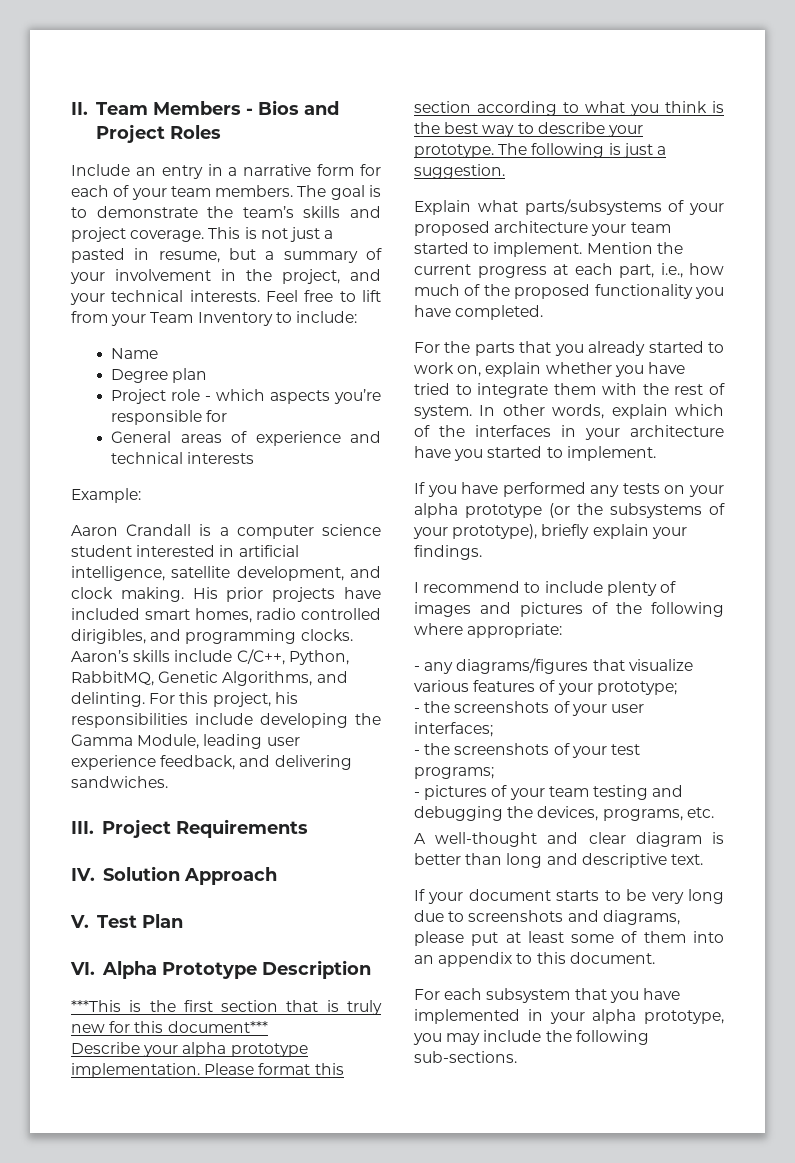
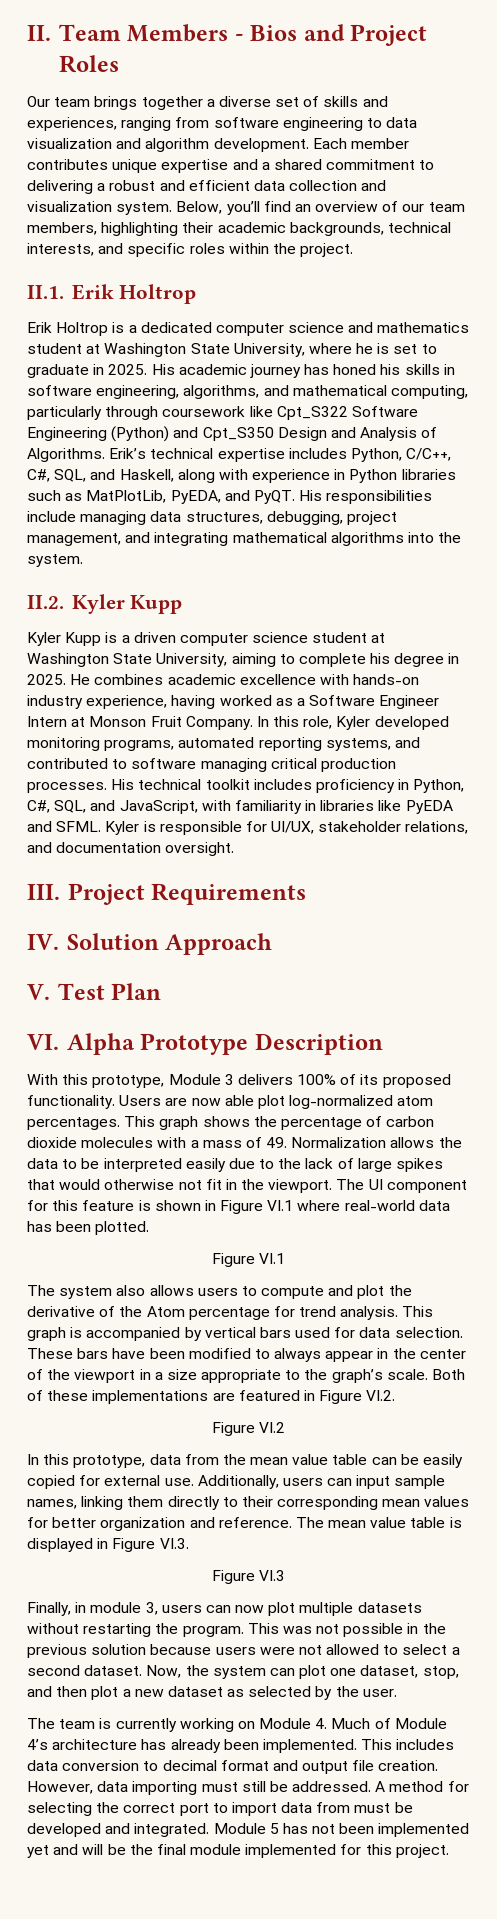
- Include an entry in a narrative form for each of your team members. The goal is to demonstrate the team’s skills and project coverage. This is not just a pasted in resume, but a summary of your involvement in the project, and your technical interests. Feel free to lift from your Team Inventory to include:
- Name
- Degree plan
- Project role - which aspects you’re responsible for
- General areas of experience and technical interests
- Example:
- Aaron Crandall is a computer science student interested in artificial intelligence, satellite development, and clock making. His prior projects have included smart homes, radio controlled dirigibles, and programming clocks. Aaron’s skills include C/C++, Python, RabbitMQ, Genetic Algorithms, and delinting. For this project, his responsibilities include developing the Gamma Module, leading user experience feedback, and delivering sandwiches.
+ Our team brings together a diverse set of skills and experiences, ranging from software engineering to data visualization and algorithm development. Each member contributes unique expertise and a shared commitment to delivering a robust and efficient data collection and visualization system. Below, you’ll find an overview of our team members, highlighting their academic backgrounds, technical interests, and specific roles within the project.
+ II.1. Erik Holtrop
+ Erik Holtrop is a dedicated computer science and mathematics student at Washington State University, where he is set to graduate in 2025. His academic journey has honed his skills in software engineering, algorithms, and mathematical computing, particularly through coursework like Cpt_S322 Software Engineering (Python) and Cpt_S350 Design and Analysis of Algorithms. Erik’s technical expertise includes Python, C/C++, C#, SQL, and Haskell, along with experience in Python libraries such as MatPlotLib, PyEDA, and PyQT. His responsibilities include managing data structures, debugging, project management, and integrating mathematical algorithms into the system.
+ II.2. Kyler Kupp
+ Kyler Kupp is a driven computer science student at Washington State University, aiming to complete his degree in 2025. He combines academic excellence with hands-on industry experience, having worked as a Software Engineer Intern at Monson Fruit Company. In this role, Kyler developed monitoring programs, automated reporting systems, and contributed to software managing critical production processes. His technical toolkit includes proficiency in Python, C#, SQL, and JavaScript, with familiarity in libraries like PyEDA and SFML. Kyler is responsible for UI/UX, stakeholder relations, and documentation oversight.
- ***This is the first section that is truly new for this document***
- Describe your alpha prototype implementation. Please format this section according to what you think is the best way to describe your prototype. The following is just a suggestion.
- Explain what parts/subsystems of your proposed architecture your team started to implement. Mention the current progress at each part, i.e., how much of the proposed functionality you have completed.
- For the parts that you already started to work on, explain whether you have tried to integrate them with the rest of system. In other words, explain which of the interfaces in your architecture have you started to implement.
- If you have performed any tests on your alpha prototype (or the subsystems of your prototype), briefly explain your findings.
- I recommend to include plenty of images and pictures of the following where appropriate:
- - any diagrams/figures that visualize various features of your prototype;
- - the screenshots of your user interfaces;
- - the screenshots of your test programs;
- - pictures of your team testing and debugging the devices, programs, etc.
- A well-thought and clear diagram is better than long and descriptive text.
- If your document starts to be very long due to screenshots and diagrams, please put at least some of them into an appendix to this document.
- For each subsystem that you have implemented in your alpha prototype, you may include the following sub-sections.
+ With this prototype, Module 3 delivers 100% of its proposed functionality. Users are now able plot log-normalized atom percentages. This graph shows the percentage of carbon dioxide molecules with a mass of 49. Normalization allows the data to be interpreted easily due to the lack of large spikes that would otherwise not fit in the viewport. The UI component for this feature is shown in Figure VI.1 where real-world data has been plotted.
+ Figure VI.1
+ The system also allows users to compute and plot the derivative of the Atom percentage for trend analysis. This graph is accompanied by vertical bars used for data selection. These bars have been modified to always appear in the center of the viewport in a size appropriate to the graph’s scale. Both of these implementations are featured in Figure VI.2.
+ Figure VI.2
+ In this prototype, data from the mean value table can be easily copied for external use. Additionally, users can input sample names, linking them directly to their corresponding mean values for better organization and reference. The mean value table is displayed in Figure VI.3.
+ Figure VI.3
+ Finally, in module 3, users can now plot multiple datasets without restarting the program. This was not possible in the previous solution because users were not allowed to select a second dataset. Now, the system can plot one dataset, stop, and then plot a new dataset as selected by the user.
+ The team is currently working on Module 4. Much of Module 4’s architecture has already been implemented. This includes data conversion to decimal format and output file creation. However, data importing must still be addressed. A method for selecting the correct port to import data from must be developed and integrated. Module 5 has not been implemented yet and will be the final module implemented for this project.

